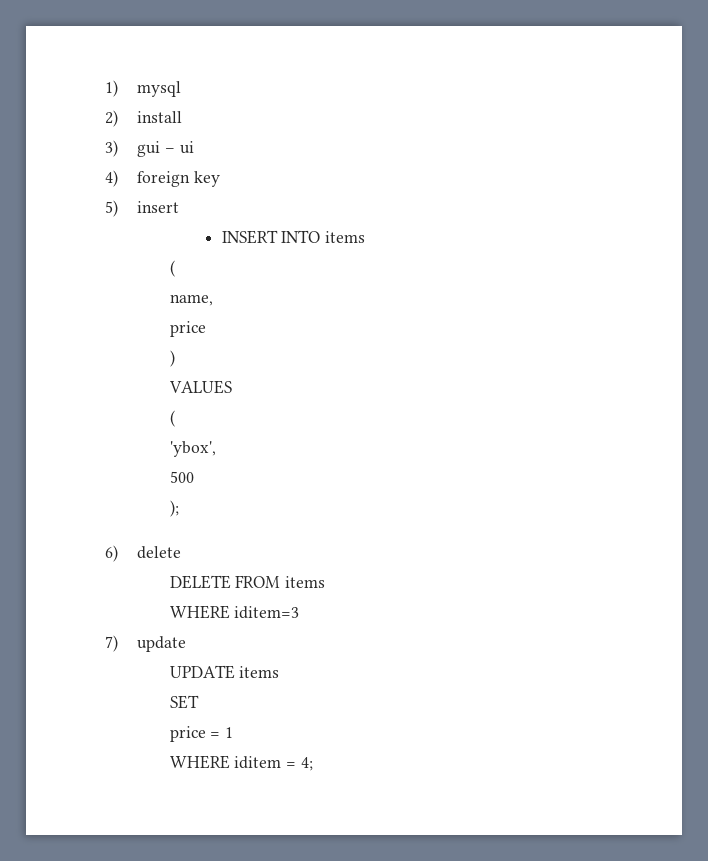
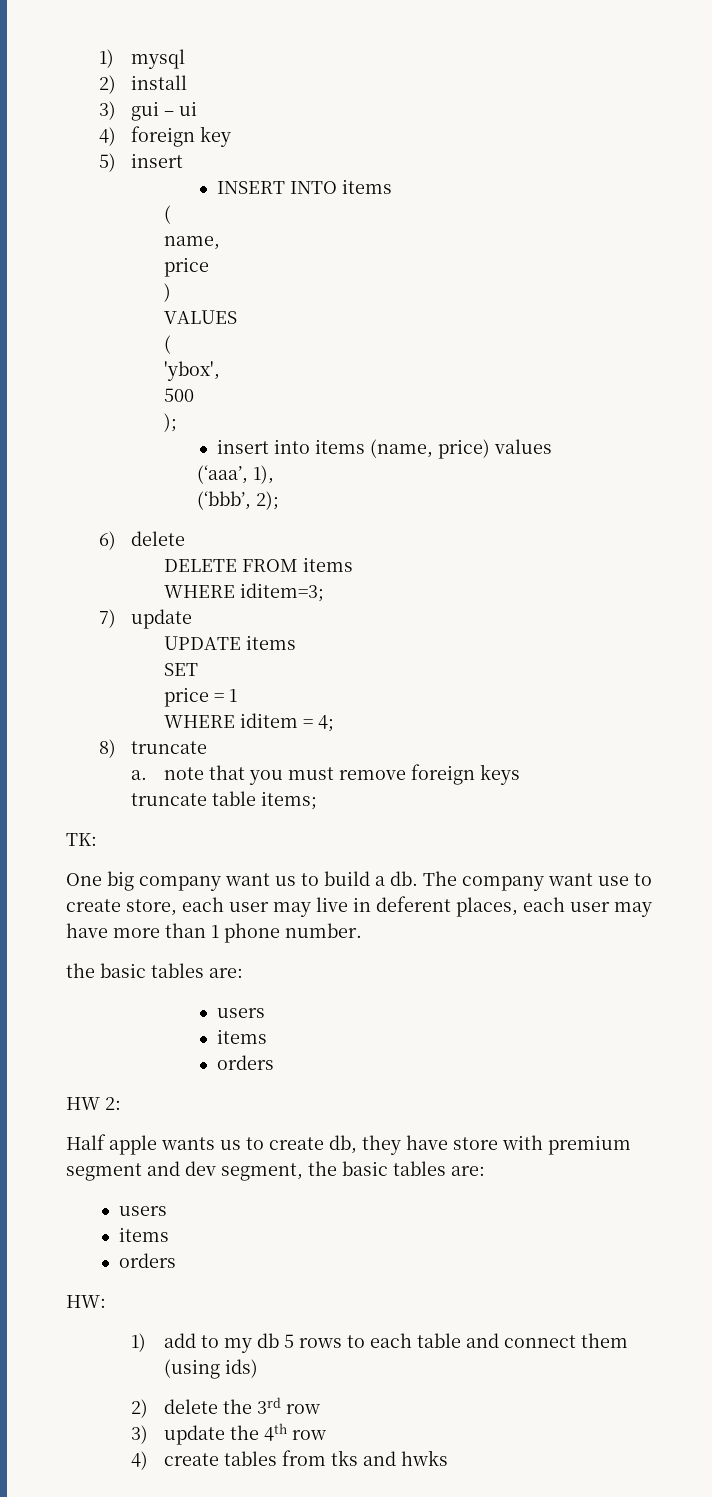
+ insert into items (name, price) values
+ (‘aaa’, 1),
+ (‘bbb’, 2);
- WHERE iditem=3
+ WHERE iditem=3;
+ 8) truncate
+ a. note that you must remove foreign keys
+ truncate table items;
+ TK:
+ One big company want us to build a db. The company want use to create store, each user may live in deferent places, each user may have more than 1 phone number.
+ the basic tables are:
+ users
+ items
+ orders
+ HW 2:
+ Half apple wants us to create db, they have store with premium segment and dev segment, the basic tables are:
+ users
+ items
+ orders
+ HW:
+ 1) add to my db 5 rows to each table and connect them (using ids)
+ 2) delete the 3rd row
+ 3) update the 4th row
+ 4) create tables from tks and hwks

